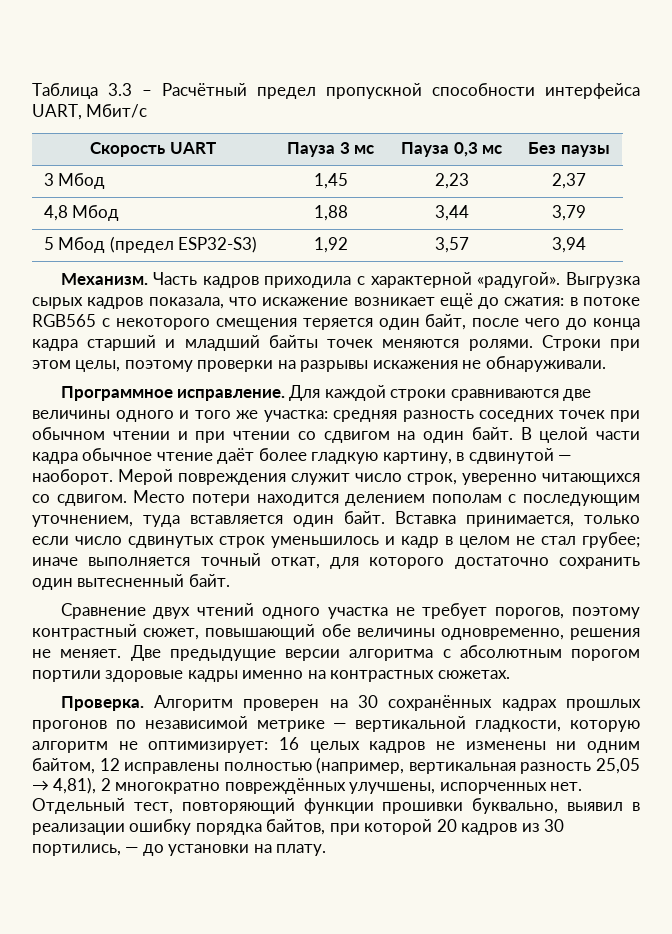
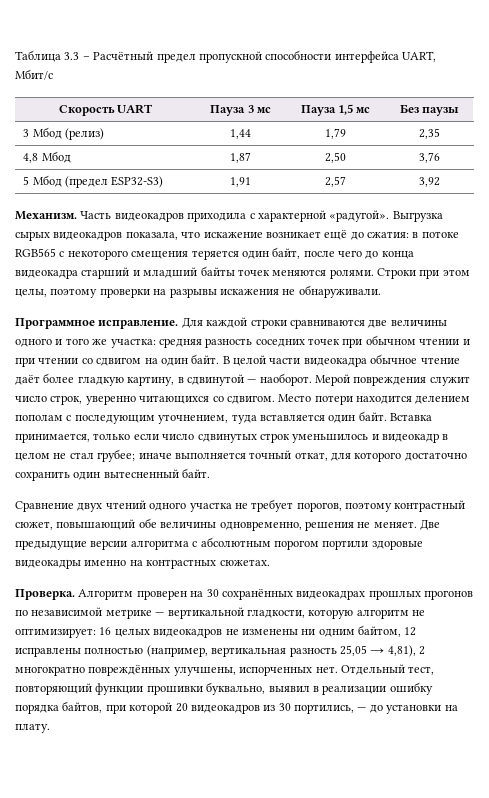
- Скорость UART | Пауза 3 мс | Пауза 0,3 мс | Без паузы
+ Скорость UART | Пауза 3 мс | Пауза 1,5 мс | Без паузы
- 3 Мбод | 1,45 | 2,23 | 2,37
+ 3 Мбод (релиз) | 1,44 | 1,79 | 2,35
- 4,8 Мбод | 1,88 | 3,44 | 3,79
+ 4,8 Мбод | 1,87 | 2,50 | 3,76
- 5 Мбод (предел ESP32-S3) | 1,92 | 3,57 | 3,94
+ 5 Мбод (предел ESP32-S3) | 1,91 | 2,57 | 3,92
- Часть кадров приходила с характерной «радугой».
+ Часть видеокадров приходила с характерной «радугой».
- Выгрузка сырых кадров показала, что искажение возникает ещё до сжатия: в потоке RGB565 с некоторого смещения теряется один байт, после чего до конца кадра старший и младший байты точек меняются ролями.
+ Выгрузка сырых видеокадров показала, что искажение возникает ещё до сжатия: в потоке RGB565 с некоторого смещения теряется один байт, после чего до конца видеокадра старший и младший байты точек меняются ролями.
- В целой части кадра обычное чтение даёт более гладкую картину, в сдвинутой — наоборот.
+ В целой части видеокадра обычное чтение даёт более гладкую картину, в сдвинутой — наоборот.
- Вставка принимается, только если число сдвинутых строк уменьшилось и кадр в целом не стал грубее; иначе выполняется точный откат, для которого достаточно сохранить один вытесненный байт.
+ Вставка принимается, только если число сдвинутых строк уменьшилось и видеокадр в целом не стал грубее; иначе выполняется точный откат, для которого достаточно сохранить один вытесненный байт.
- Две предыдущие версии алгоритма с абсолютным порогом портили здоровые кадры именно на контрастных сюжетах.
+ Две предыдущие версии алгоритма с абсолютным порогом портили здоровые видеокадры именно на контрастных сюжетах.
- Алгоритм проверен на 30 сохранённых кадрах прошлых прогонов по независимой метрике — вертикальной гладкости, которую алгоритм не оптимизирует: 16 целых кадров не изменены ни одним байтом, 12 исправлены полностью (например, вертикальная разность 25,05 → 4,81), 2 многократно повреждённых улучшены, испорченных нет.
+ Алгоритм проверен на 30 сохранённых видеокадрах прошлых прогонов по независимой метрике — вертикальной гладкости, которую алгоритм не оптимизирует: 16 целых видеокадров не изменены ни одним байтом, 12 исправлены полностью (например, вертикальная разность 25,05 → 4,81), 2 многократно повреждённых улучшены, испорченных нет.
- Отдельный тест, повторяющий функции прошивки буквально, выявил в реализации ошибку порядка байтов, при которой 20 кадров из 30 портились, — до установки на плату.
+ Отдельный тест, повторяющий функции прошивки буквально, выявил в реализации ошибку порядка байтов, при которой 20 видеокадров из 30 портились, — до установки на плату.

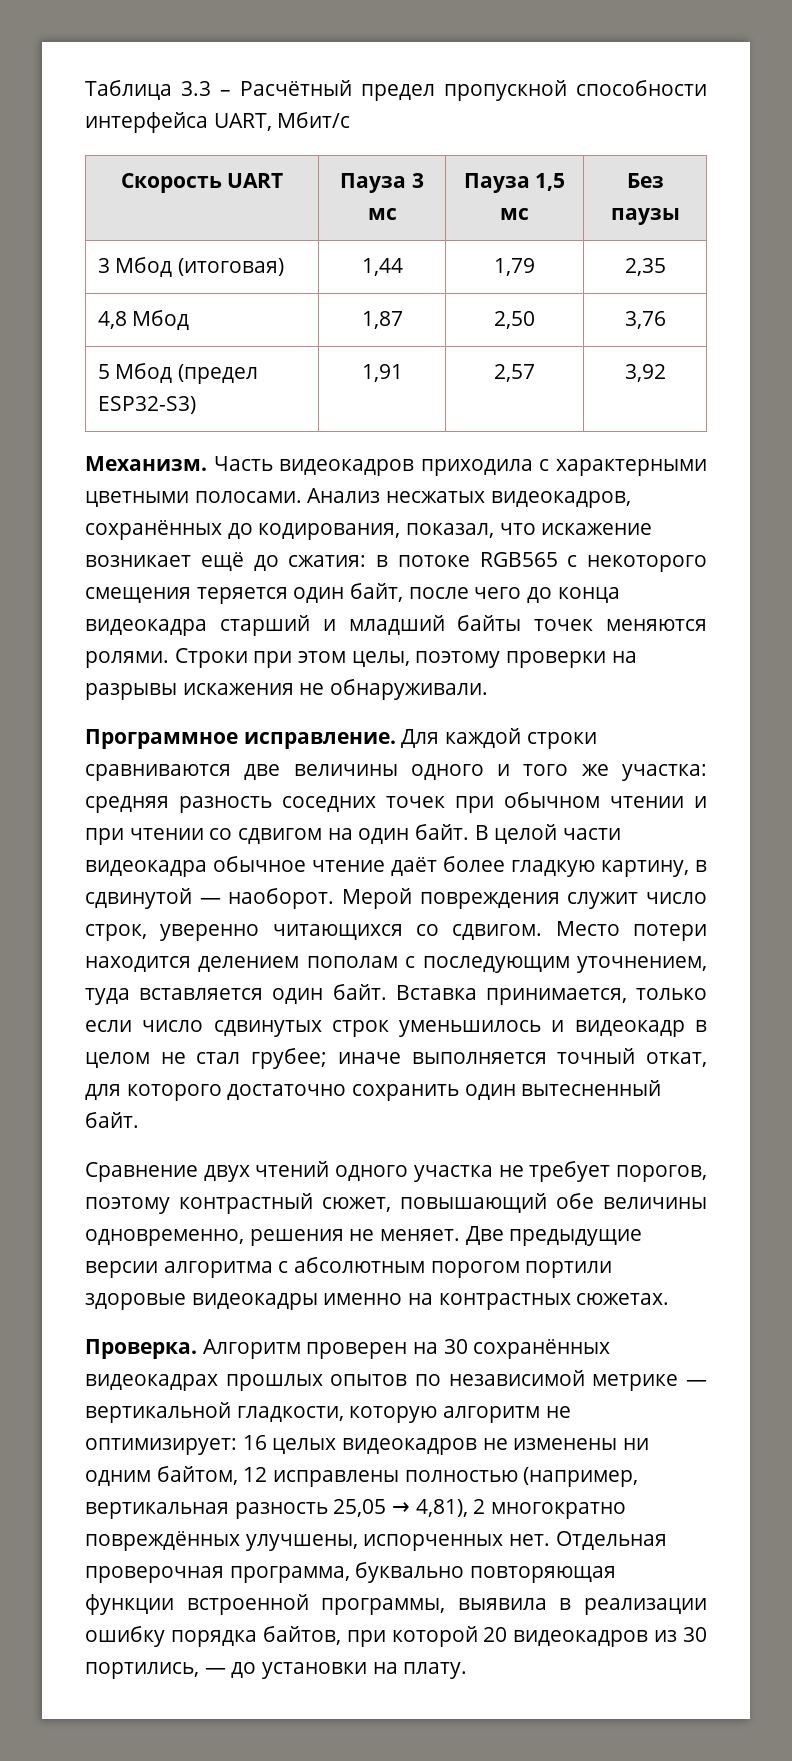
- 3 Мбод (релиз) | 1,44 | 1,79 | 2,35
+ 3 Мбод (итоговая) | 1,44 | 1,79 | 2,35
- Часть видеокадров приходила с характерной «радугой». Выгрузка сырых видеокадров показала, что искажение возникает ещё до сжатия: в потоке RGB565 с некоторого смещения теряется один байт, после чего до конца видеокадра старший и младший байты точек меняются ролями.
+ Часть видеокадров приходила с характерными цветными полосами. Анализ несжатых видеокадров, сохранённых до кодирования, показал, что искажение возникает ещё до сжатия: в потоке RGB565 с некоторого смещения теряется один байт, после чего до конца видеокадра старший и младший байты точек меняются ролями.
- Алгоритм проверен на 30 сохранённых видеокадрах прошлых прогонов по независимой метрике — вертикальной гладкости, которую алгоритм не оптимизирует: 16 целых видеокадров не изменены ни одним байтом, 12 исправлены полностью (например, вертикальная разность 25,05 → 4,81), 2 многократно повреждённых улучшены, испорченных нет.
+ Алгоритм проверен на 30 сохранённых видеокадрах прошлых опытов по независимой метрике — вертикальной гладкости, которую алгоритм не оптимизирует: 16 целых видеокадров не изменены ни одним байтом, 12 исправлены полностью (например, вертикальная разность 25,05 → 4,81), 2 многократно повреждённых улучшены, испорченных нет.
- Отдельный тест, повторяющий функции прошивки буквально, выявил в реализации ошибку порядка байтов, при которой 20 видеокадров из 30 портились, — до установки на плату.
+ Отдельная проверочная программа, буквально повторяющая функции встроенной программы, выявила в реализации ошибку порядка байтов, при которой 20 видеокадров из 30 портились, — до установки на плату.

